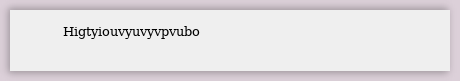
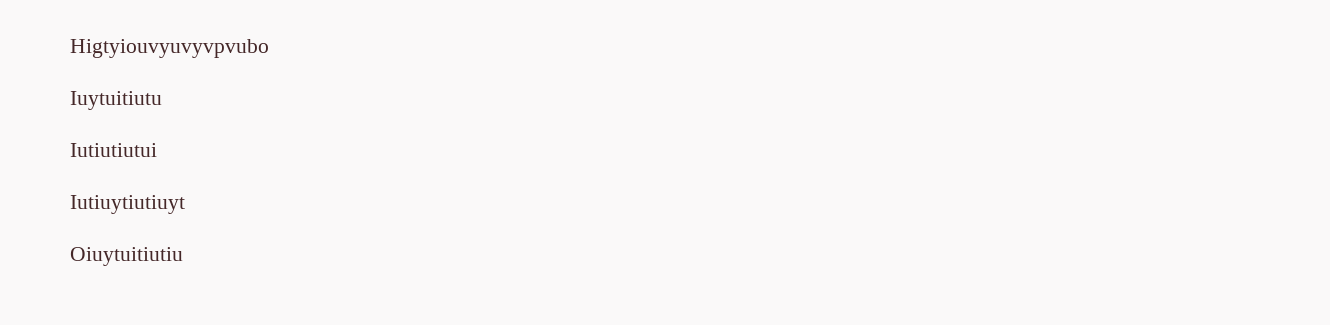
+ Iuytuitiutu
+ Iutiutiutui
+ Iutiuytiutiuyt
+ Oiuytuitiutiu

